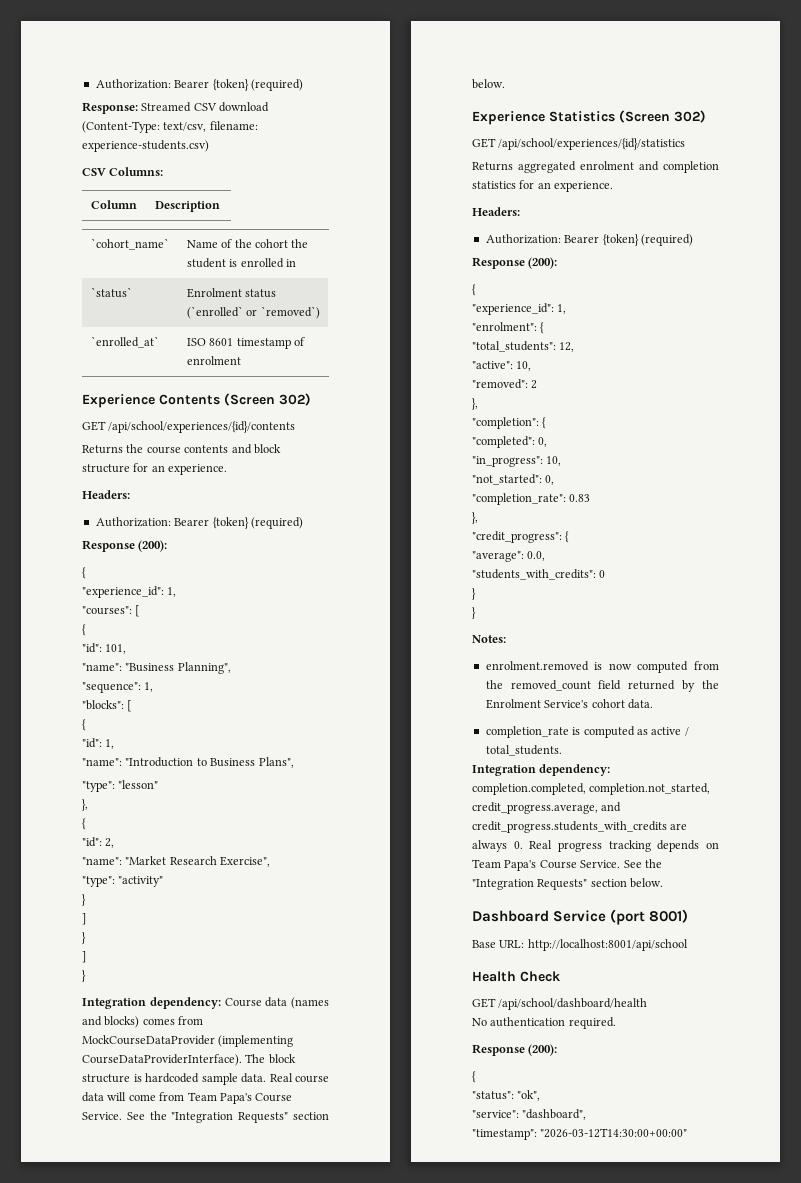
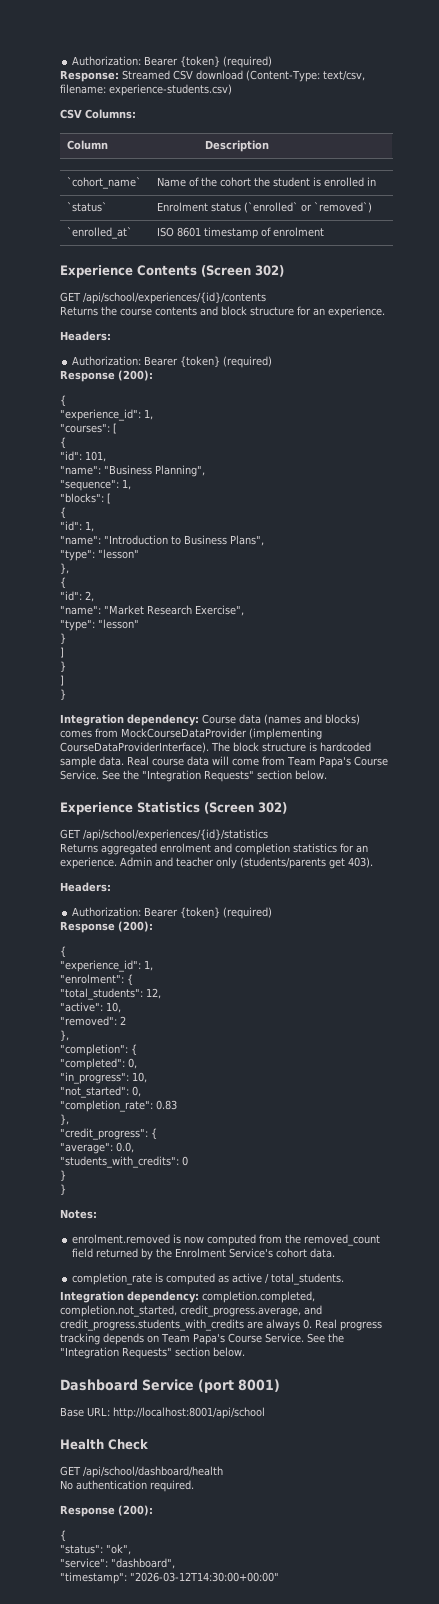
  "name": "Market Research Exercise",
- "type": "activity"
+ "type": "lesson"
+ Admin and teacher only (students/parents get 403).

